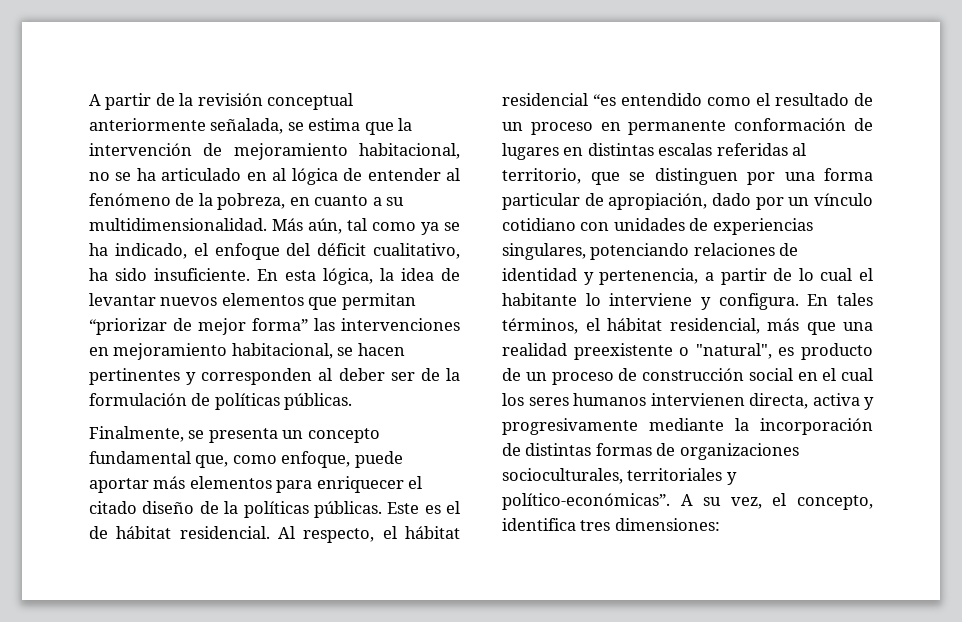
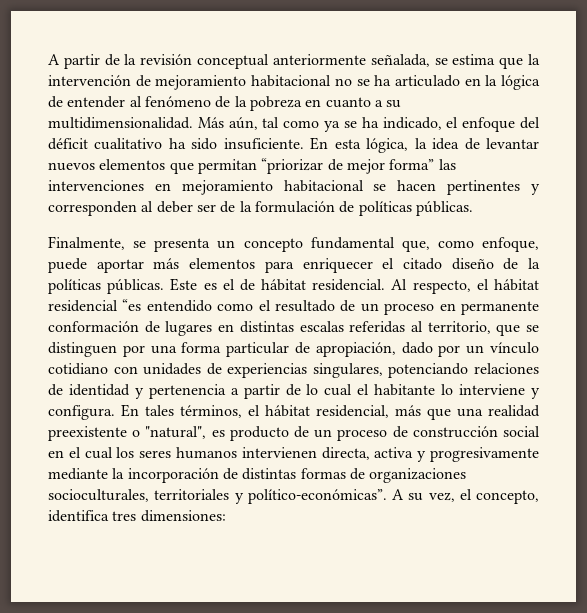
- A partir de la revisión conceptual anteriormente señalada, se estima que la intervención de mejoramiento habitacional, no se ha articulado en al lógica de entender al fenómeno de la pobreza, en cuanto a su multidimensionalidad.
+ A partir de la revisión conceptual anteriormente señalada, se estima que la intervención de mejoramiento habitacional no se ha articulado en la lógica de entender al fenómeno de la pobreza en cuanto a su multidimensionalidad.
- Más aún, tal como ya se ha indicado, el enfoque del déficit cualitativo, ha sido insuficiente.
+ Más aún, tal como ya se ha indicado, el enfoque del déficit cualitativo ha sido insuficiente.
- En esta lógica, la idea de levantar nuevos elementos que permitan “priorizar de mejor forma” las intervenciones en mejoramiento habitacional, se hacen pertinentes y corresponden al deber ser de la formulación de políticas públicas.
+ En esta lógica, la idea de levantar nuevos elementos que permitan “priorizar de mejor forma” las intervenciones en mejoramiento habitacional se hacen pertinentes y corresponden al deber ser de la formulación de políticas públicas.
- Al respecto, el hábitat residencial “es entendido como el resultado de un proceso en permanente conformación de lugares en distintas escalas referidas al territorio, que se distinguen por una forma particular de apropiación, dado por un vínculo cotidiano con unidades de experiencias singulares, potenciando relaciones de identidad y pertenencia, a partir de lo cual el habitante lo interviene y configura.
+ Al respecto, el hábitat residencial “es entendido como el resultado de un proceso en permanente conformación de lugares en distintas escalas referidas al territorio, que se distinguen por una forma particular de apropiación, dado por un vínculo cotidiano con unidades de experiencias singulares, potenciando relaciones de identidad y pertenencia a partir de lo cual el habitante lo interviene y configura.

